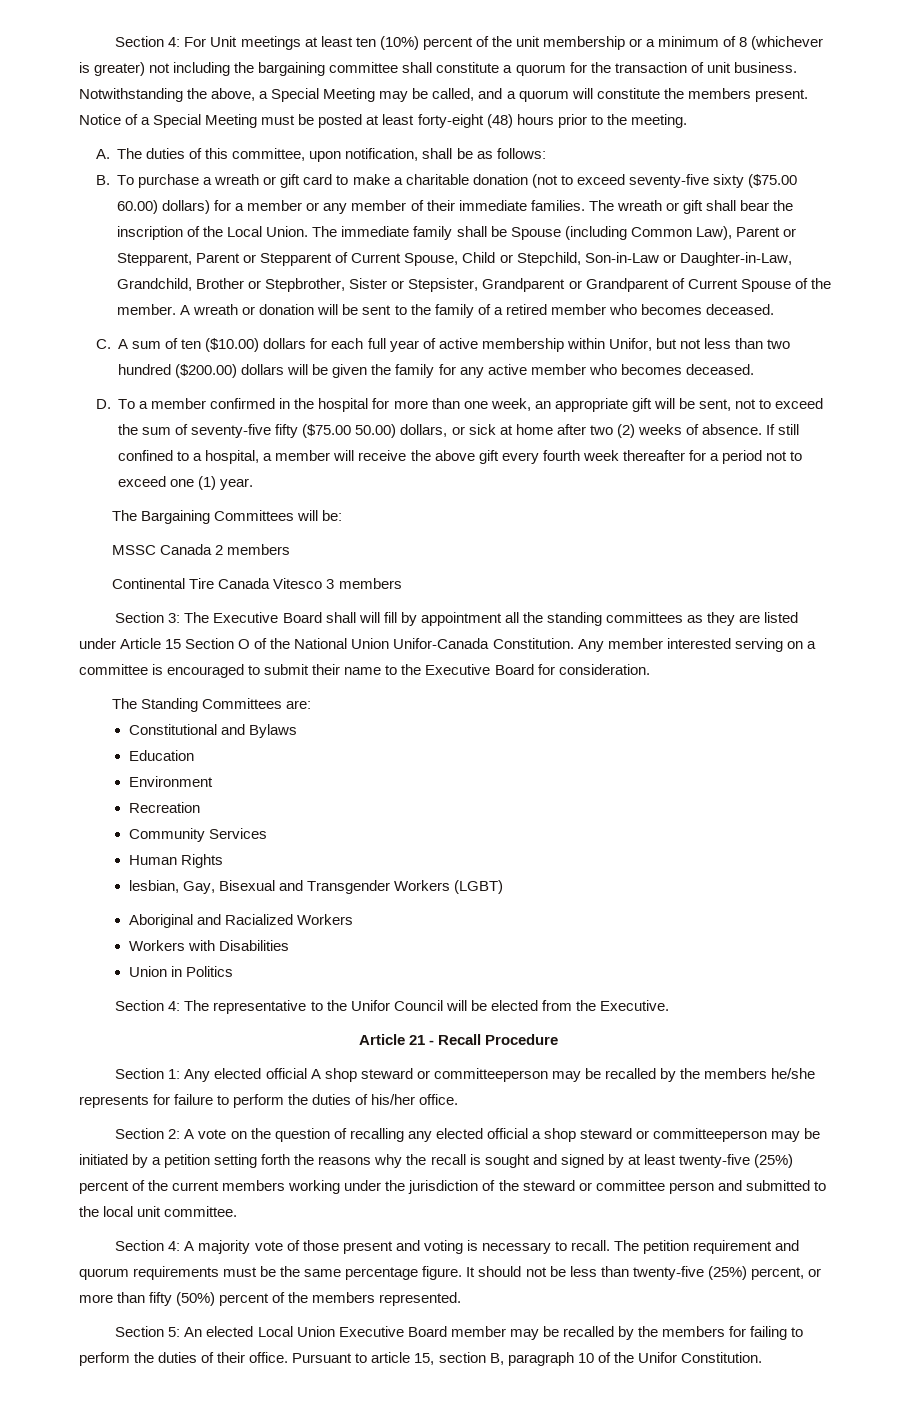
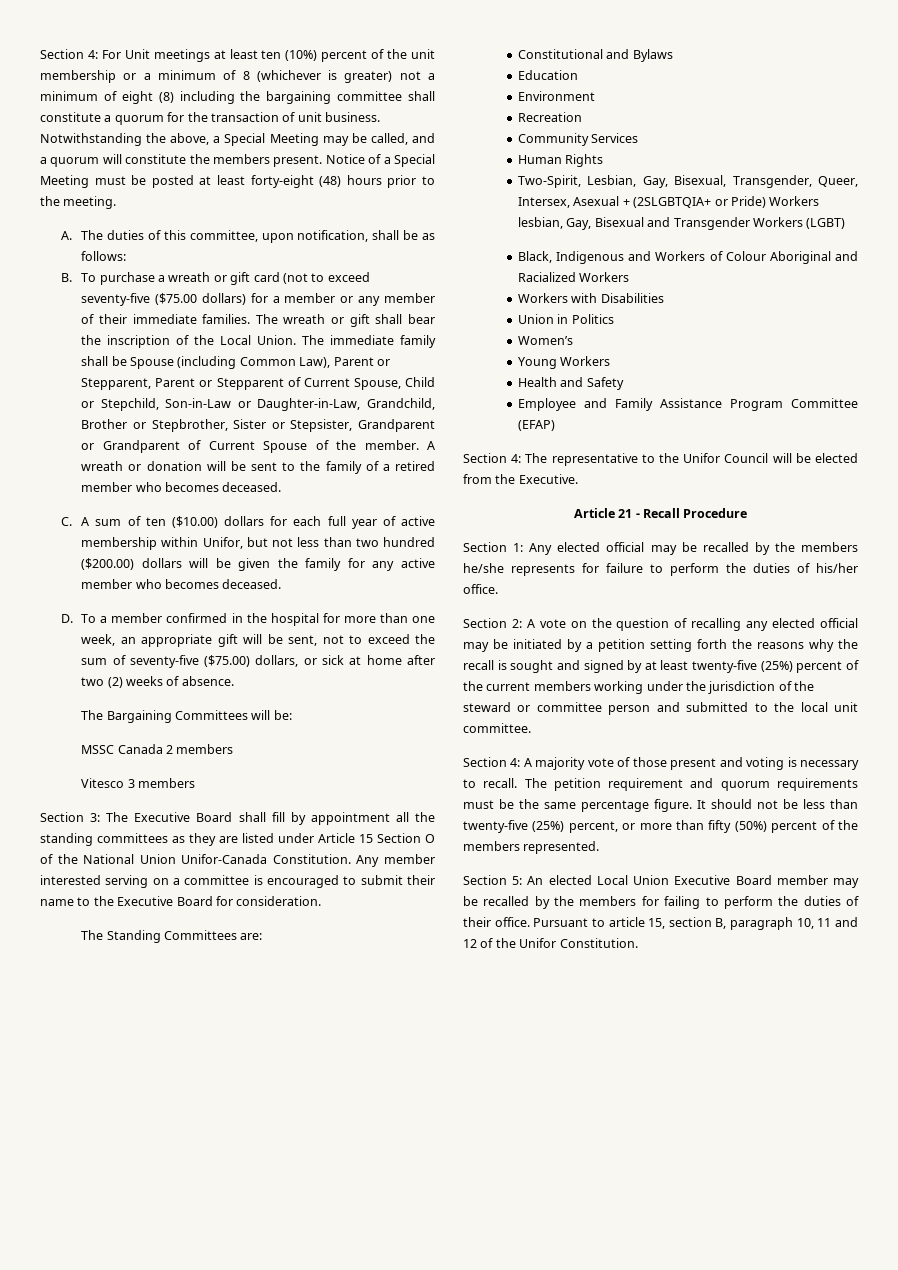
- Section 4: For Unit meetings at least ten (10%) percent of the unit membership or a minimum of 8 (whichever is greater) not including the bargaining committee shall constitute a quorum for the transaction of unit business.
+ Section 4: For Unit meetings at least ten (10%) percent of the unit membership or a minimum of 8 (whichever is greater) not a minimum of eight (8) including the bargaining committee shall constitute a quorum for the transaction of unit business.
- B. To purchase a wreath or gift card to make a charitable donation (not to exceed seventy-five sixty ($75.00 60.00) dollars) for a member or any member of their immediate families.
+ B. To purchase a wreath or gift card (not to exceed seventy-five ($75.00 dollars) for a member or any member of their immediate families.
- D. To a member confirmed in the hospital for more than one week, an appropriate gift will be sent, not to exceed the sum of seventy-five fifty ($75.00 50.00) dollars, or sick at home after two (2) weeks of absence. If still confined to a hospital, a member will receive the above gift every fourth week thereafter for a period not to exceed one (1) year.
+ D. To a member confirmed in the hospital for more than one week, an appropriate gift will be sent, not to exceed the sum of seventy-five ($75.00) dollars, or sick at home after two (2) weeks of absence.
- Continental Tire Canada Vitesco 3 members
+ Vitesco 3 members
- Section 3: The Executive Board shall will fill by appointment all the standing committees as they are listed under Article 15 Section O of the National Union Unifor-Canada Constitution.
+ Section 3: The Executive Board shall fill by appointment all the standing committees as they are listed under Article 15 Section O of the National Union Unifor-Canada Constitution.
- lesbian, Gay, Bisexual and Transgender Workers (LGBT)
+ Two-Spirit, Lesbian, Gay, Bisexual, Transgender, Queer, Intersex, Asexual + (2SLGBTQIA+ or Pride) Workers lesbian, Gay, Bisexual and Transgender Workers (LGBT)
- Aboriginal and Racialized Workers
+ Black, Indigenous and Workers of Colour Aboriginal and Racialized Workers
+ Women’s
+ Young Workers
+ Health and Safety
+ Employee and Family Assistance Program Committee (EFAP)
- Section 1: Any elected official A shop steward or committeeperson may be recalled by the members he/she represents for failure to perform the duties of his/her office.
+ Section 1: Any elected official may be recalled by the members he/she represents for failure to perform the duties of his/her office.
- Section 2: A vote on the question of recalling any elected official a shop steward or committeeperson may be initiated by a petition setting forth the reasons why the recall is sought and signed by at least twenty-five (25%) percent of the current members working under the jurisdiction of the steward or committee person and submitted to the local unit committee.
+ Section 2: A vote on the question of recalling any elected official may be initiated by a petition setting forth the reasons why the recall is sought and signed by at least twenty-five (25%) percent of the current members working under the jurisdiction of the steward or committee person and submitted to the local unit committee.
- Pursuant to article 15, section B, paragraph 10 of the Unifor Constitution.
+ Pursuant to article 15, section B, paragraph 10, 11 and 12 of the Unifor Constitution.

